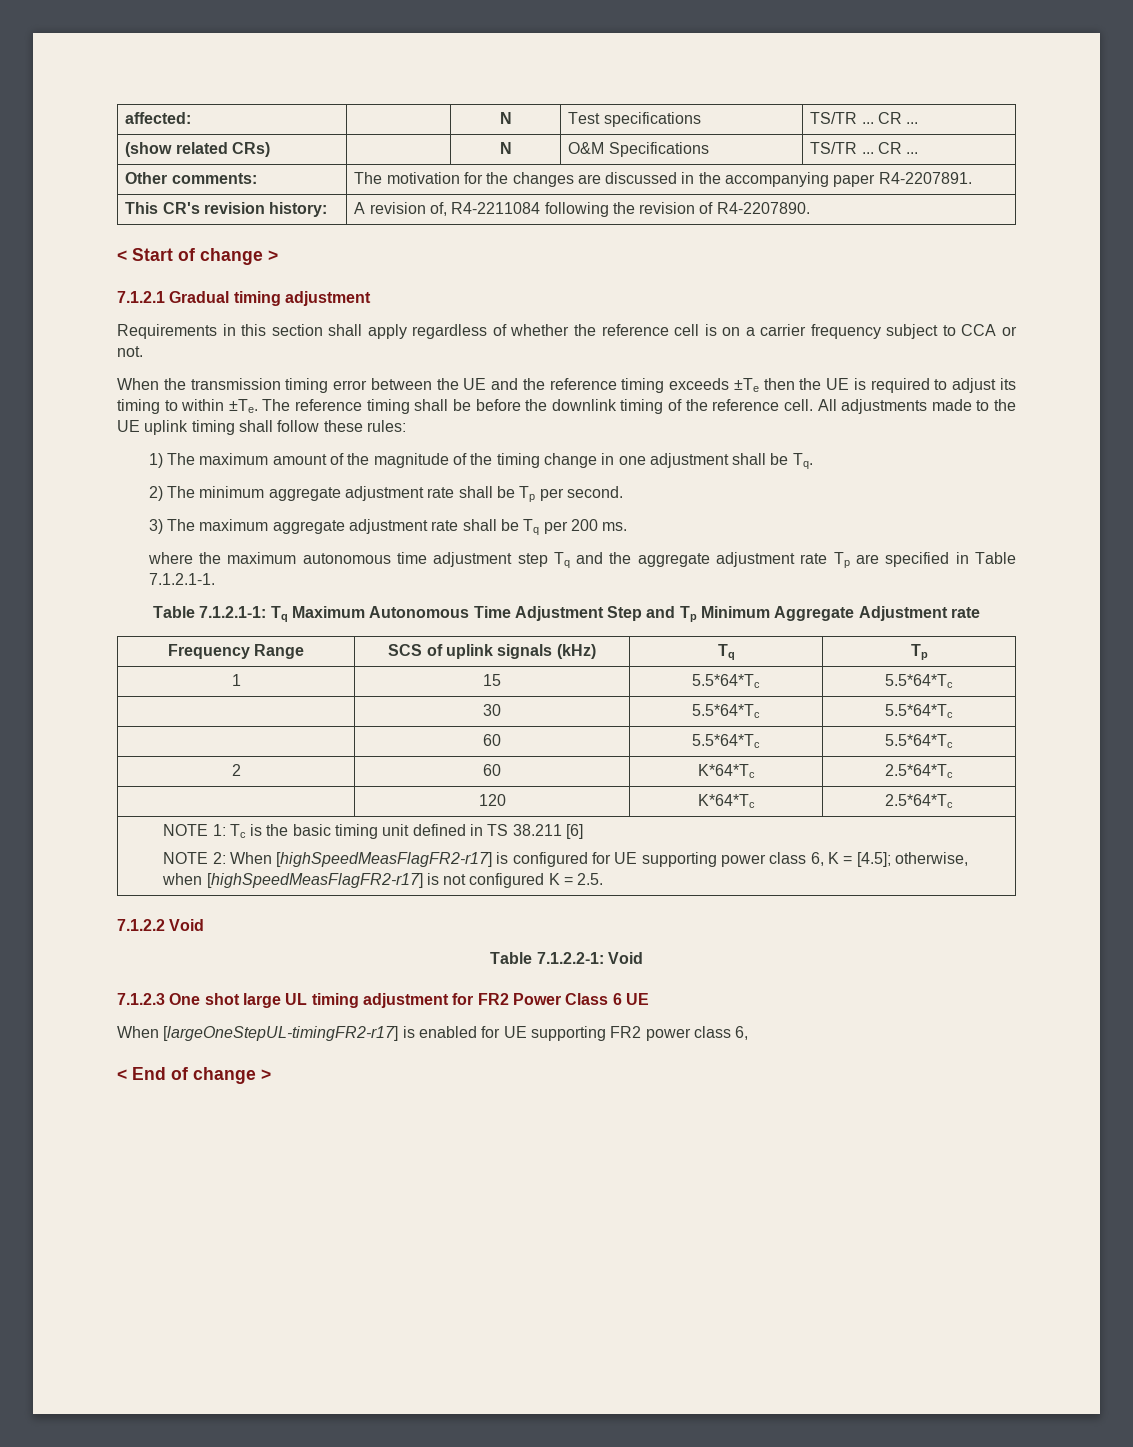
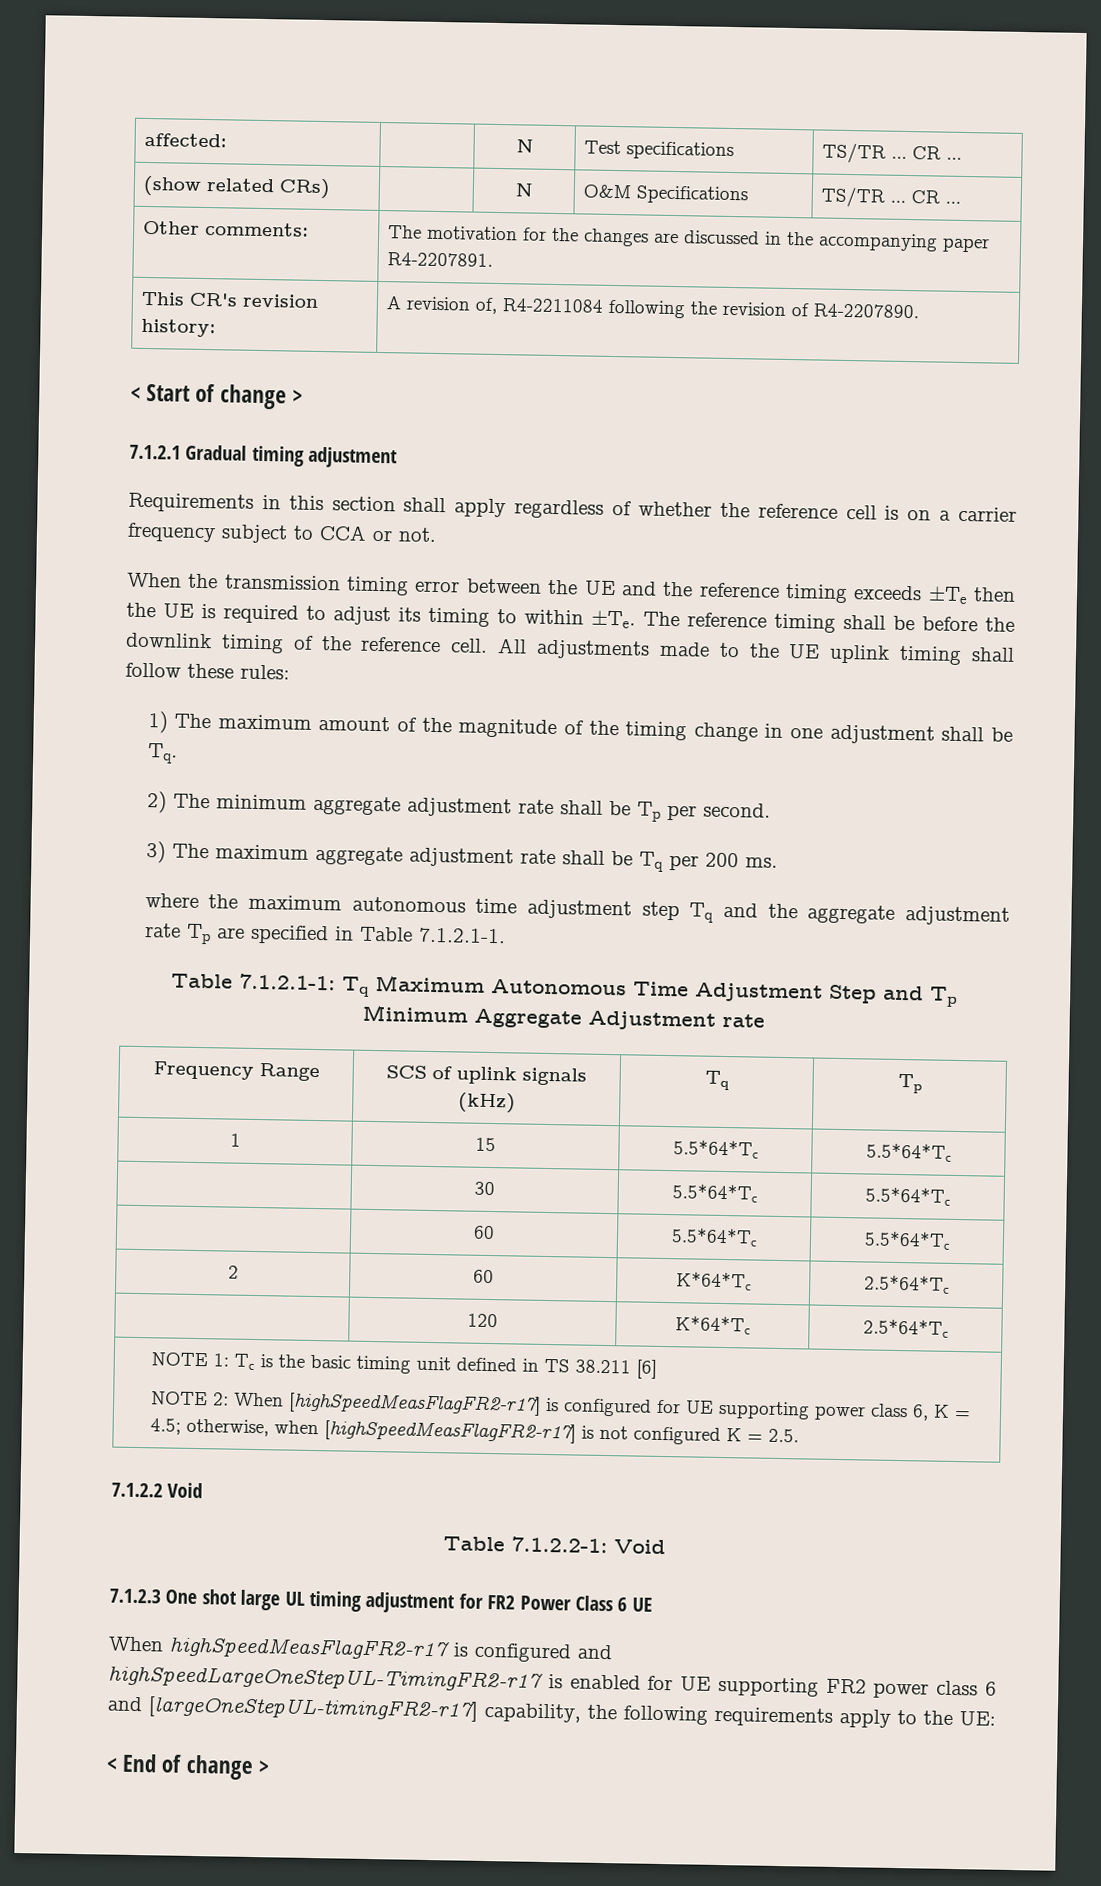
  NOTE 1: Tc is the basic timing unit defined in TS 38.211 [6]
- NOTE 2: When [highSpeedMeasFlagFR2-r17] is configured for UE supporting power class 6, K = [4.5]; otherwise, when [highSpeedMeasFlagFR2-r17] is not configured K = 2.5.
+ NOTE 2: When [highSpeedMeasFlagFR2-r17] is configured for UE supporting power class 6, K = 4.5; otherwise, when [highSpeedMeasFlagFR2-r17] is not configured K = 2.5.
- When [largeOneStepUL-timingFR2-r17] is enabled for UE supporting FR2 power class 6,
+ When highSpeedMeasFlagFR2-r17 is configured and highSpeedLargeOneStepUL-TimingFR2-r17 is enabled for UE supporting FR2 power class 6 and [largeOneStepUL-timingFR2-r17] capability, the following requirements apply to the UE:

